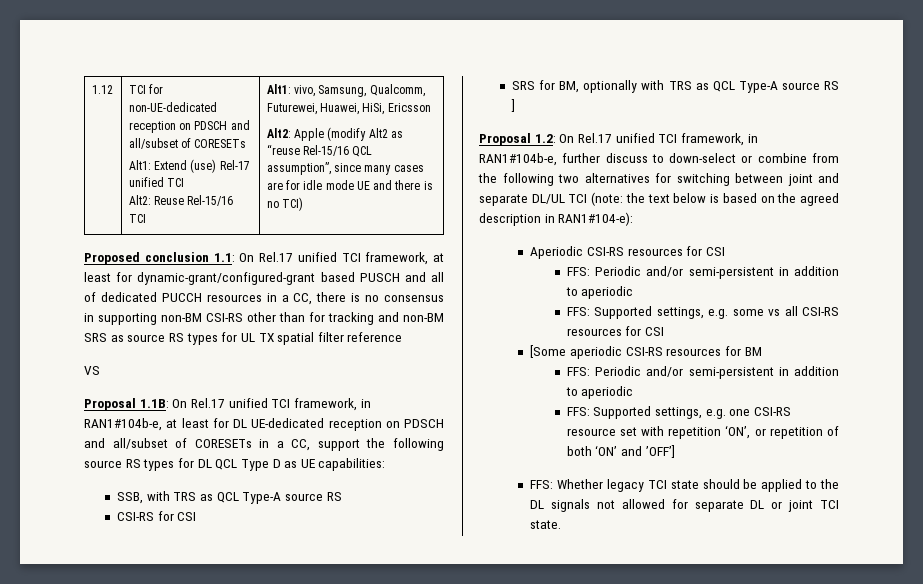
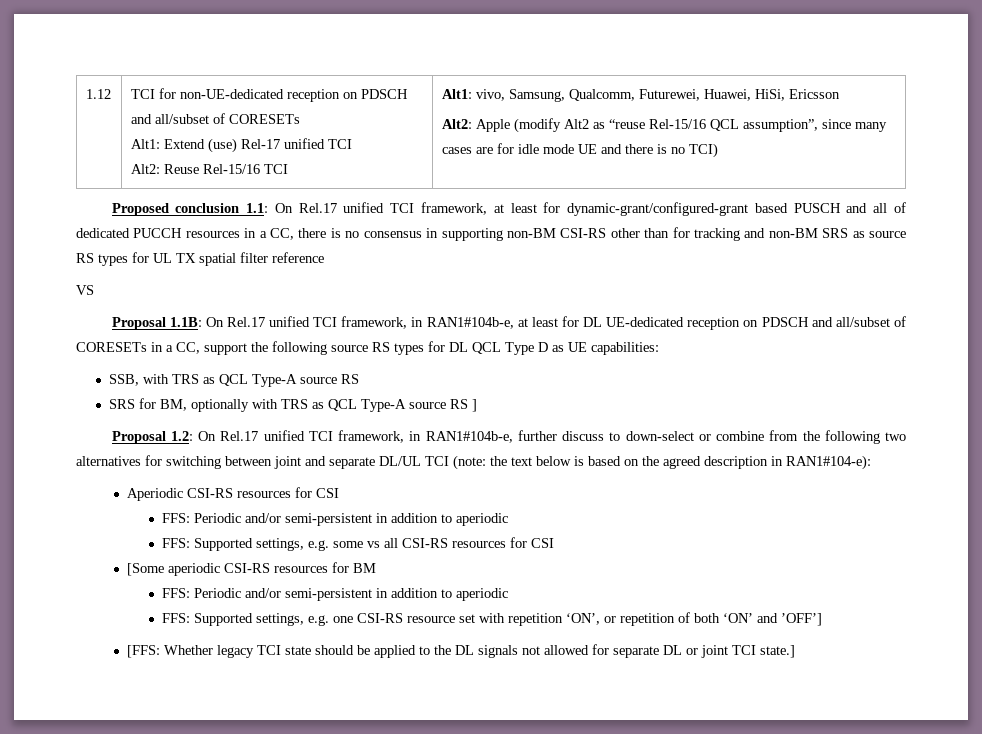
- CSI-RS for CSI
- FFS: Whether legacy TCI state should be applied to the DL signals not allowed for separate DL or joint TCI state.
+ [FFS: Whether legacy TCI state should be applied to the DL signals not allowed for separate DL or joint TCI state.]

